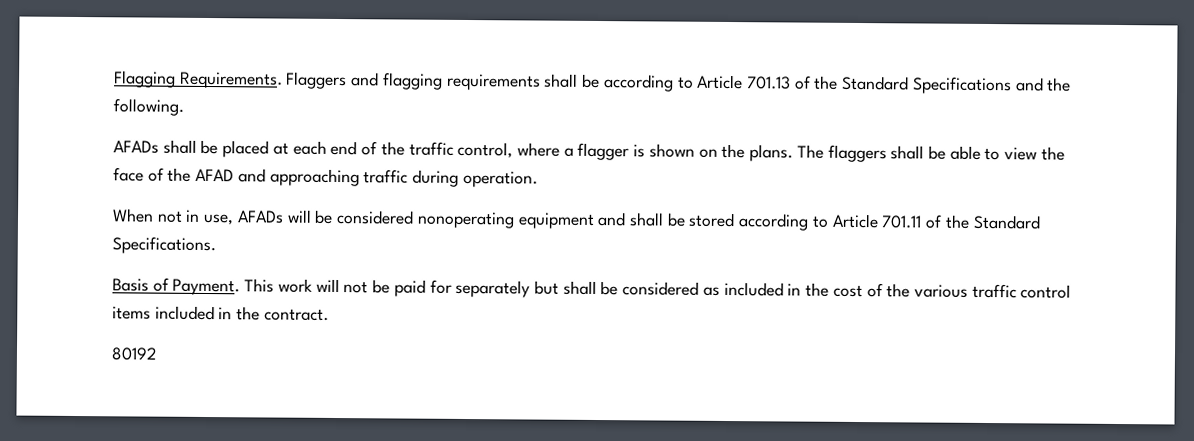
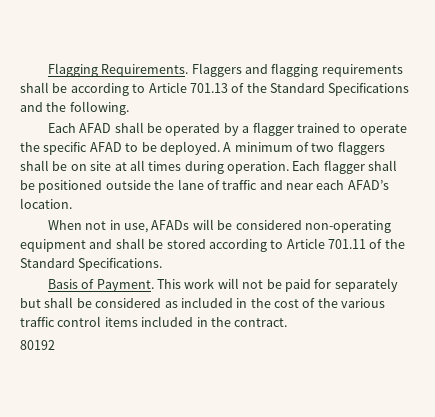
- AFADs shall be placed at each end of the traffic control, where a flagger is shown on the plans. The flaggers shall be able to view the face of the AFAD and approaching traffic during operation.
+ Each AFAD shall be operated by a flagger trained to operate the specific AFAD to be deployed. A minimum of two flaggers shall be on site at all times during operation. Each flagger shall be positioned outside the lane of traffic and near each AFAD’s location.
- When not in use, AFADs will be considered nonoperating equipment and shall be stored according to Article 701.11 of the Standard Specifications.
+ When not in use, AFADs will be considered non-operating equipment and shall be stored according to Article 701.11 of the Standard Specifications.

